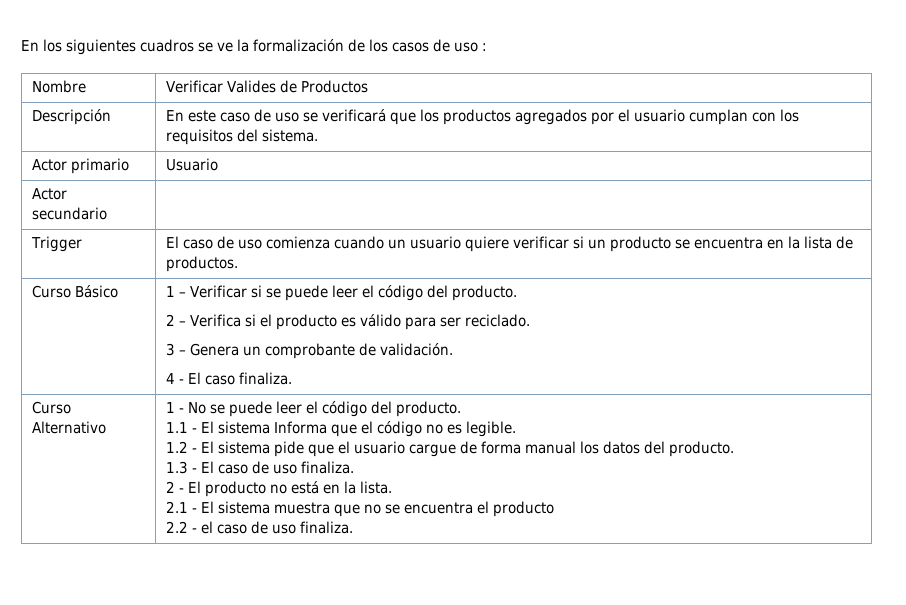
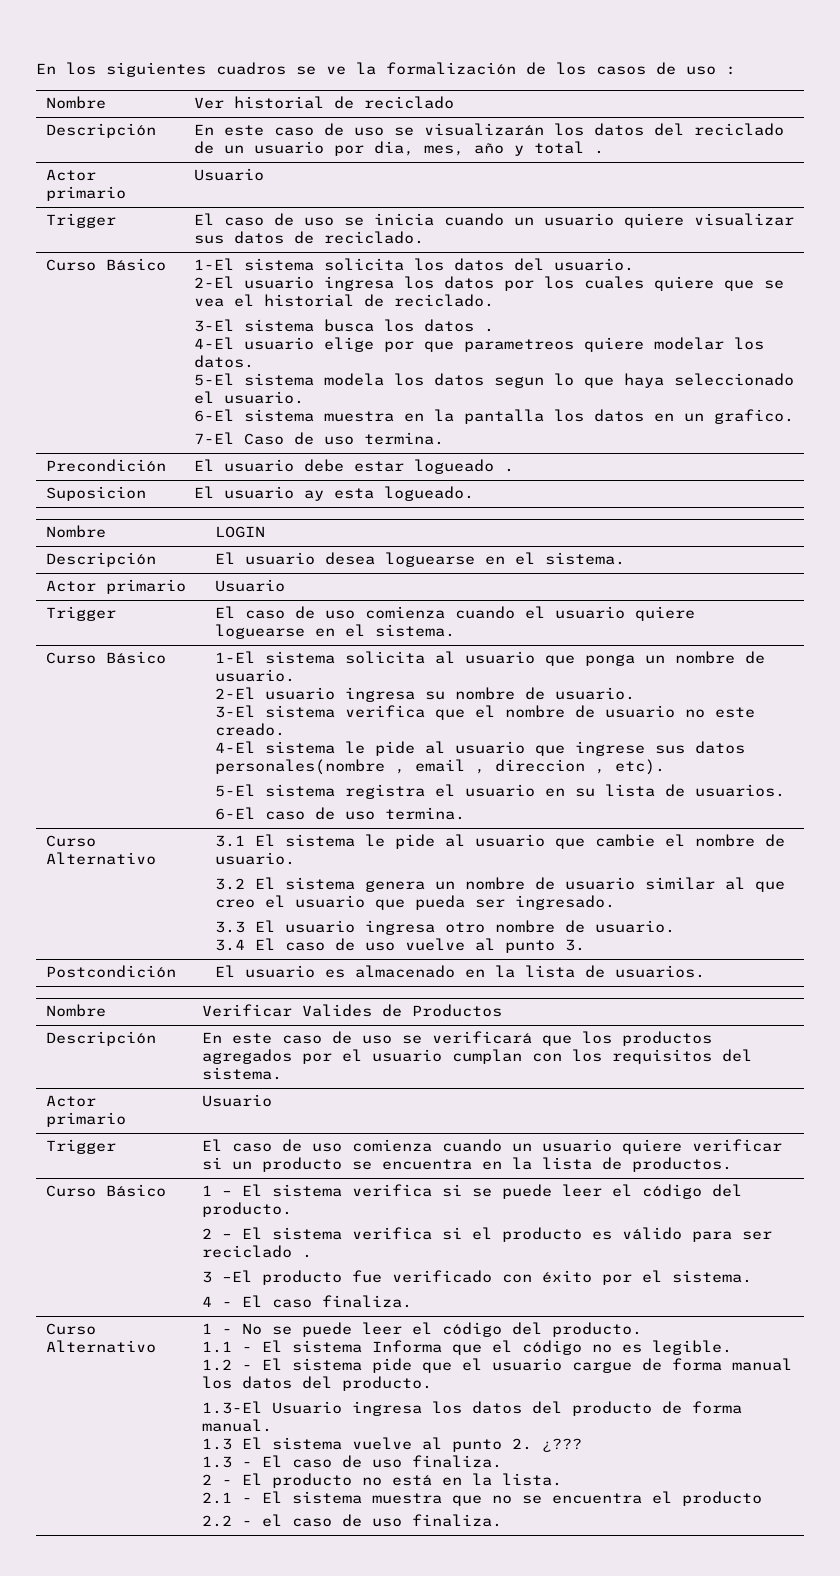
+ Nombre | Ver historial de reciclado
+ Descripción | En este caso de uso se visualizarán los datos del reciclado de un usuario por dia, mes, año y total .
+ Actor primario | Usuario
+ Trigger | El caso de uso se inicia cuando un usuario quiere visualizar sus datos de reciclado.
+ Curso Básico | 1-El sistema solicita los datos del usuario.
+ 2-El usuario ingresa los datos por los cuales quiere que se vea el historial de reciclado.
+ 3-El sistema busca los datos .
+ 4-El usuario elige por que parametreos quiere modelar los datos.
+ 5-El sistema modela los datos segun lo que haya seleccionado el usuario.
+ 6-El sistema muestra en la pantalla los datos en un grafico.
+ 7-El Caso de uso termina.
+ Precondición | El usuario debe estar logueado .
+ Suposicion | El usuario ay esta logueado.
+ Nombre | LOGIN
+ Descripción | El usuario desea loguearse en el sistema.
+ Actor primario | Usuario
+ Trigger | El caso de uso comienza cuando el usuario quiere loguearse en el sistema.
+ Curso Básico | 1-El sistema solicita al usuario que ponga un nombre de usuario.
+ 2-El usuario ingresa su nombre de usuario.
+ 3-El sistema verifica que el nombre de usuario no este creado.
+ 4-El sistema le pide al usuario que ingrese sus datos personales(nombre , email , direccion , etc).
+ 5-El sistema registra el usuario en su lista de usuarios.
+ 6-El caso de uso termina.
+ Curso Alternativo | 3.1 El sistema le pide al usuario que cambie el nombre de usuario.
+ 3.2 El sistema genera un nombre de usuario similar al que creo el usuario que pueda ser ingresado.
+ 3.3 El usuario ingresa otro nombre de usuario.
+ 3.4 El caso de uso vuelve al punto 3.
+ Postcondición | El usuario es almacenado en la lista de usuarios.
- Actor secundario |
- 1 – Verificar si se puede leer el código del producto.
+ 1 – El sistema verifica si se puede leer el código del producto.
- 2 – Verifica si el producto es válido para ser reciclado.
+ 2 – El sistema verifica si el producto es válido para ser reciclado .
- 3 – Genera un comprobante de validación.
+ 3 –El producto fue verificado con éxito por el sistema.
+ 1.3-El Usuario ingresa los datos del producto de forma manual.
+ 1.3 El sistema vuelve al punto 2. ¿???

